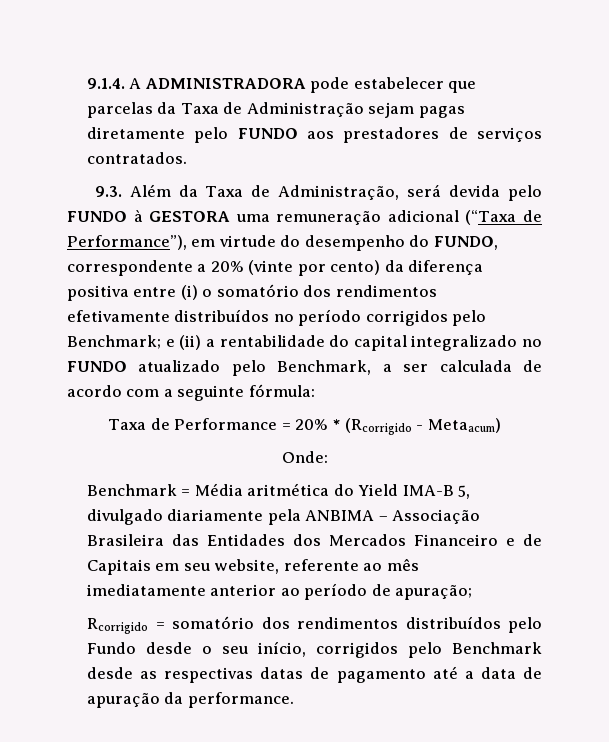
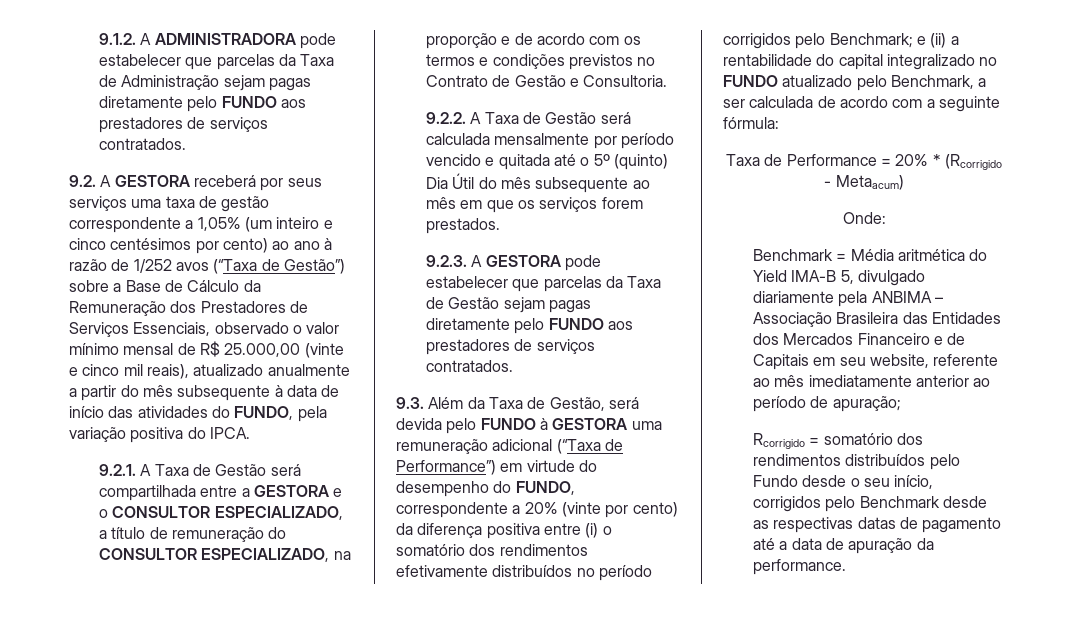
- 9.1.4. A ADMINISTRADORA pode estabelecer que parcelas da Taxa de Administração sejam pagas diretamente pelo FUNDO aos prestadores de serviços contratados.
+ 9.1.2. A ADMINISTRADORA pode estabelecer que parcelas da Taxa de Administração sejam pagas diretamente pelo FUNDO aos prestadores de serviços contratados.
+ 9.2. A GESTORA receberá por seus serviços uma taxa de gestão correspondente a 1,05% (um inteiro e cinco centésimos por cento) ao ano à razão de 1/252 avos (“Taxa de Gestão”) sobre a Base de Cálculo da Remuneração dos Prestadores de Serviços Essenciais, observado o valor mínimo mensal de R$ 25.000,00 (vinte e cinco mil reais), atualizado anualmente a partir do mês subsequente à data de início das atividades do FUNDO, pela variação positiva do IPCA.
+ 9.2.1. A Taxa de Gestão será compartilhada entre a GESTORA e o CONSULTOR ESPECIALIZADO, a título de remuneração do CONSULTOR ESPECIALIZADO, na proporção e de acordo com os termos e condições previstos no Contrato de Gestão e Consultoria.
+ 9.2.2. A Taxa de Gestão será calculada mensalmente por período vencido e quitada até o 5º (quinto) Dia Útil do mês subsequente ao mês em que os serviços forem prestados.
+ 9.2.3. A GESTORA pode estabelecer que parcelas da Taxa de Gestão sejam pagas diretamente pelo FUNDO aos prestadores de serviços contratados.
- 9.3. Além da Taxa de Administração, será devida pelo FUNDO à GESTORA uma remuneração adicional (“Taxa de Performance”), em virtude do desempenho do FUNDO, correspondente a 20% (vinte por cento) da diferença positiva entre (i) o somatório dos rendimentos efetivamente distribuídos no período corrigidos pelo Benchmark;
+ 9.3. Além da Taxa de Gestão, será devida pelo FUNDO à GESTORA uma remuneração adicional (“Taxa de Performance”) em virtude do desempenho do FUNDO, correspondente a 20% (vinte por cento) da diferença positiva entre (i) o somatório dos rendimentos efetivamente distribuídos no período corrigidos pelo Benchmark;

